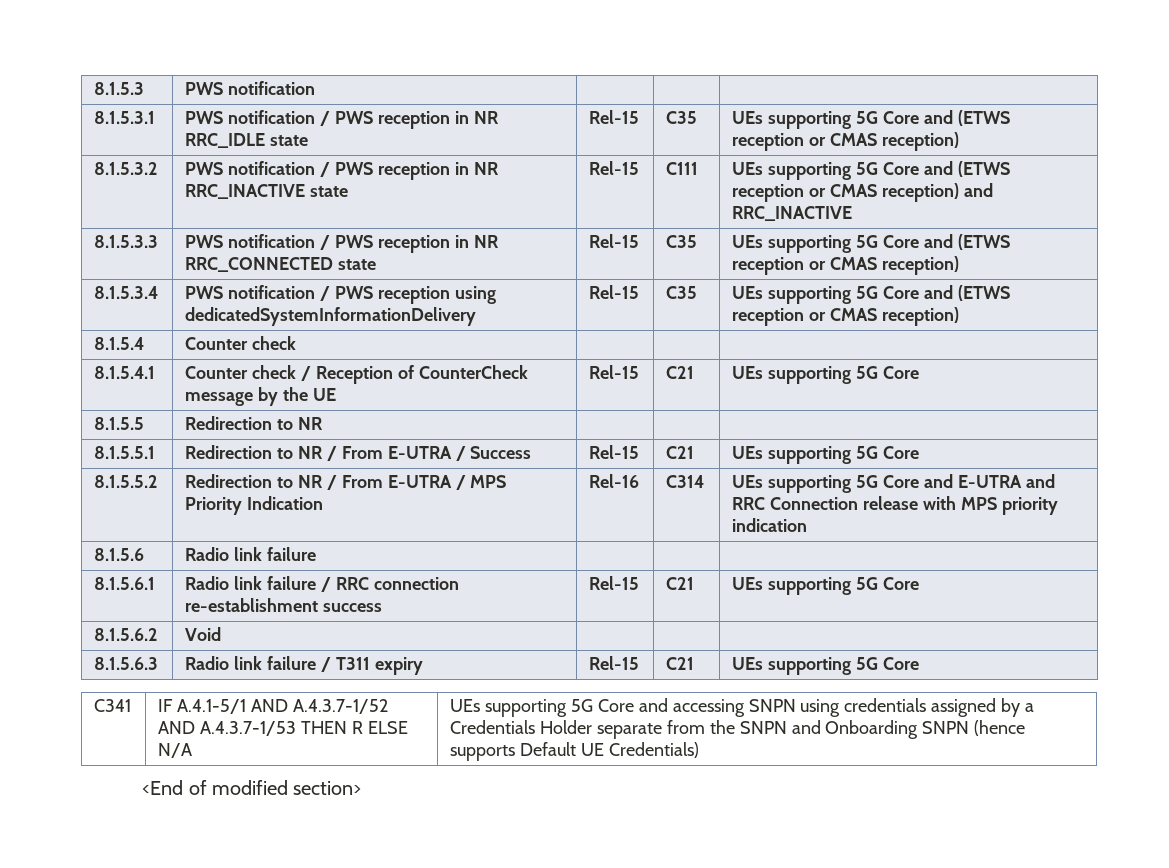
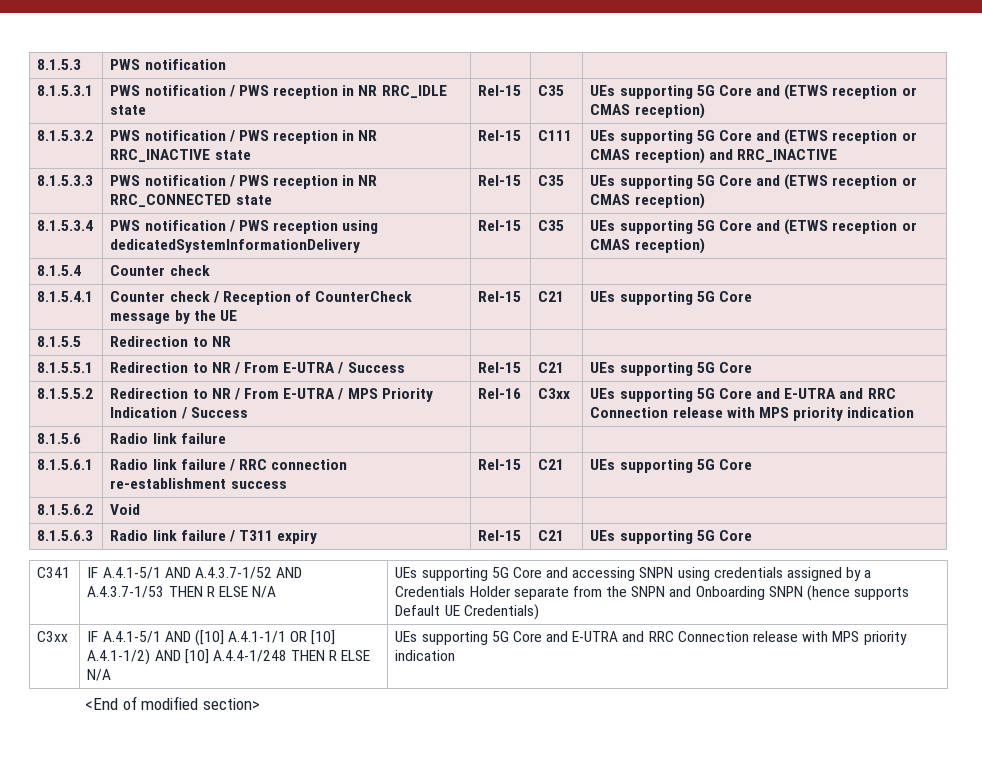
- 8.1.5.5.2 | Redirection to NR / From E-UTRA / MPS Priority Indication | Rel-16 | C314 | UEs supporting 5G Core and E-UTRA and RRC Connection release with MPS priority indication
+ 8.1.5.5.2 | Redirection to NR / From E-UTRA / MPS Priority Indication / Success | Rel-16 | C3xx | UEs supporting 5G Core and E-UTRA and RRC Connection release with MPS priority indication
+ C3xx | IF A.4.1-5/1 AND ([10] A.4.1-1/1 OR [10] A.4.1-1/2) AND [10] A.4.4-1/248 THEN R ELSE N/A | UEs supporting 5G Core and E-UTRA and RRC Connection release with MPS priority indication

